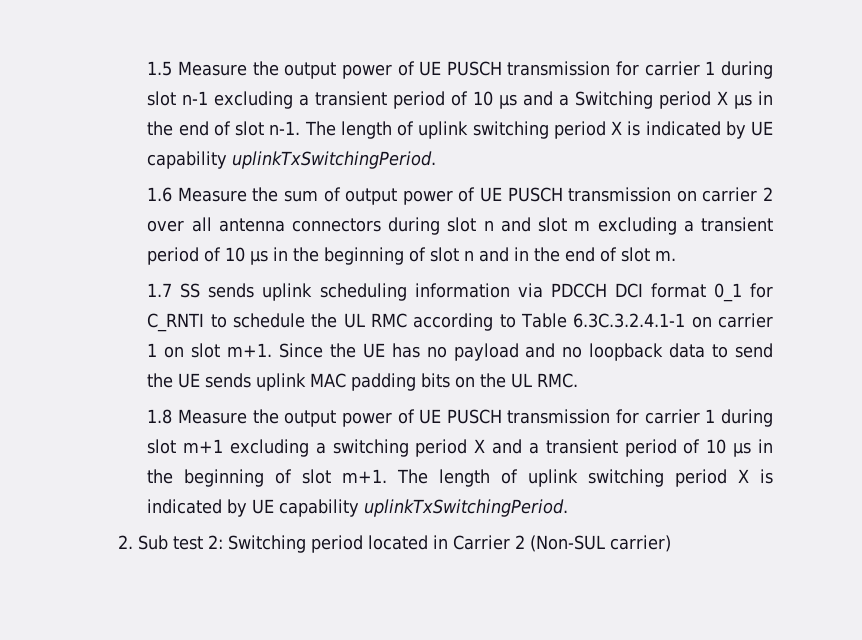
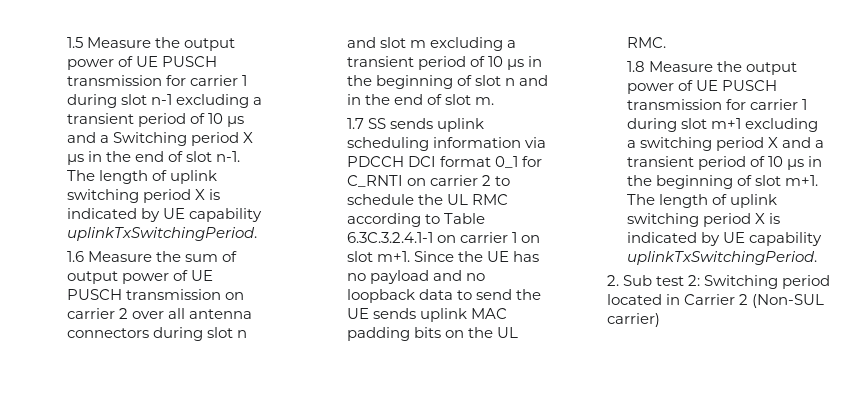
- 1.7 SS sends uplink scheduling information via PDCCH DCI format 0_1 for C_RNTI to schedule the UL RMC according to Table 6.3C.3.2.4.1-1 on carrier 1 on slot m+1.
+ 1.7 SS sends uplink scheduling information via PDCCH DCI format 0_1 for C_RNTI on carrier 2 to schedule the UL RMC according to Table 6.3C.3.2.4.1-1 on carrier 1 on slot m+1.

